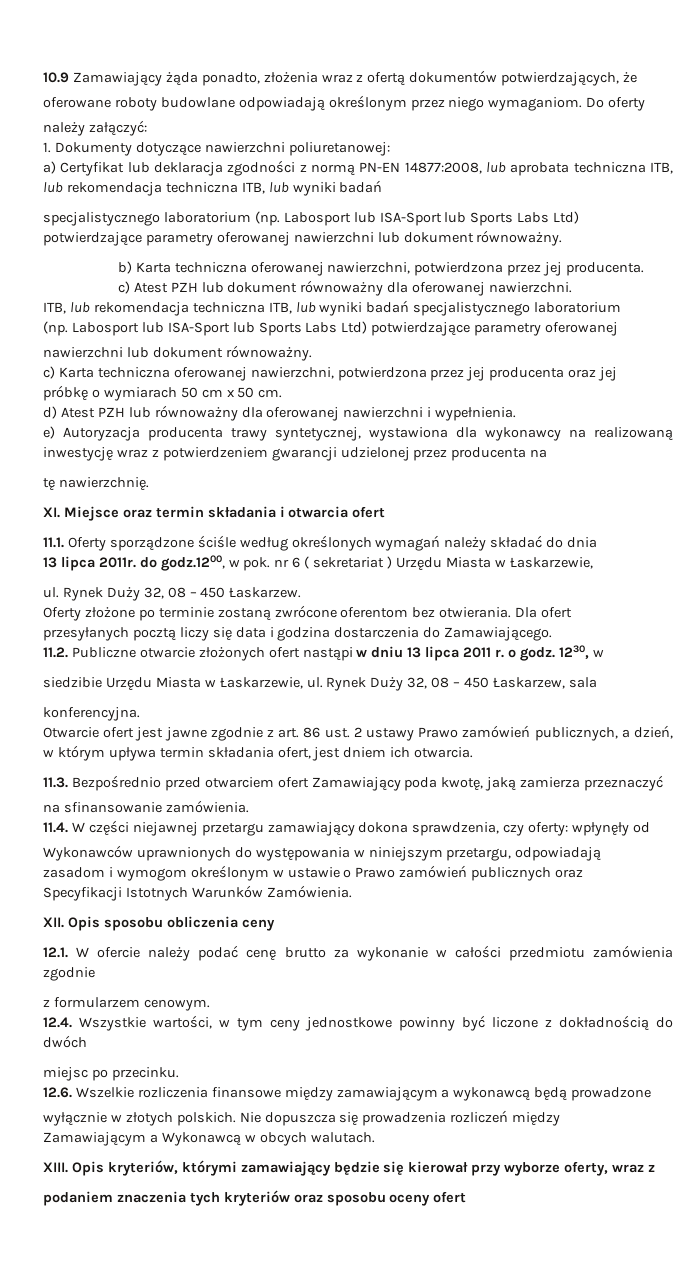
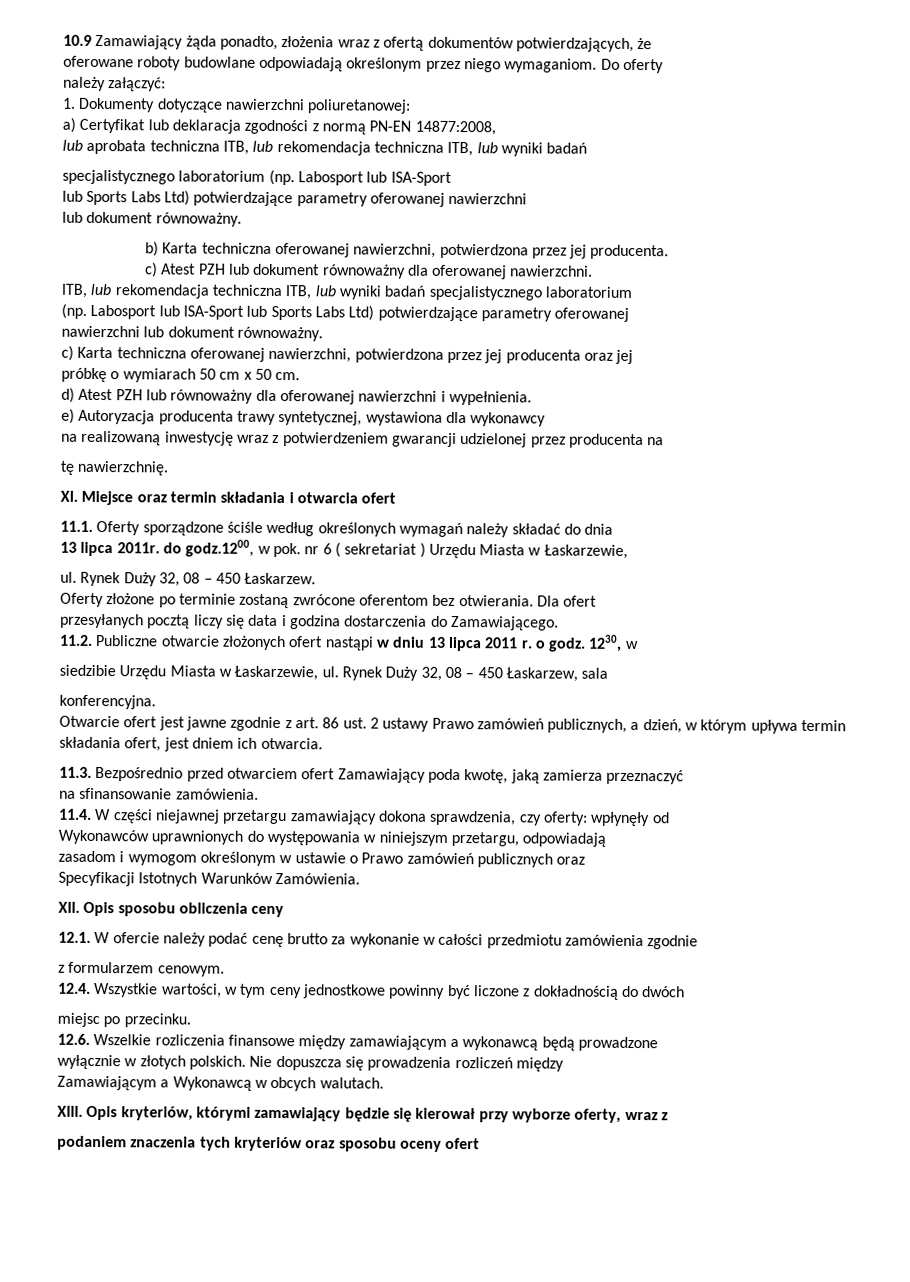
- a) Certyfikat lub deklaracja zgodności z normą PN-EN 14877:2008, lub aprobata techniczna ITB, lub rekomendacja techniczna ITB, lub wyniki badań
+ a) Certyfikat lub deklaracja zgodności z normą PN-EN 14877:2008,
+ lub aprobata techniczna ITB, lub rekomendacja techniczna ITB, lub wyniki badań
- specjalistycznego laboratorium (np. Labosport lub ISA-Sport lub Sports Labs Ltd) potwierdzające parametry oferowanej nawierzchni lub dokument równoważny.
+ specjalistycznego laboratorium (np. Labosport lub ISA-Sport
+ lub Sports Labs Ltd) potwierdzające parametry oferowanej nawierzchni
+ lub dokument równoważny.
- e) Autoryzacja producenta trawy syntetycznej, wystawiona dla wykonawcy na realizowaną inwestycję wraz z potwierdzeniem gwarancji udzielonej przez producenta na
+ e) Autoryzacja producenta trawy syntetycznej, wystawiona dla wykonawcy
+ na realizowaną inwestycję wraz z potwierdzeniem gwarancji udzielonej przez producenta na

